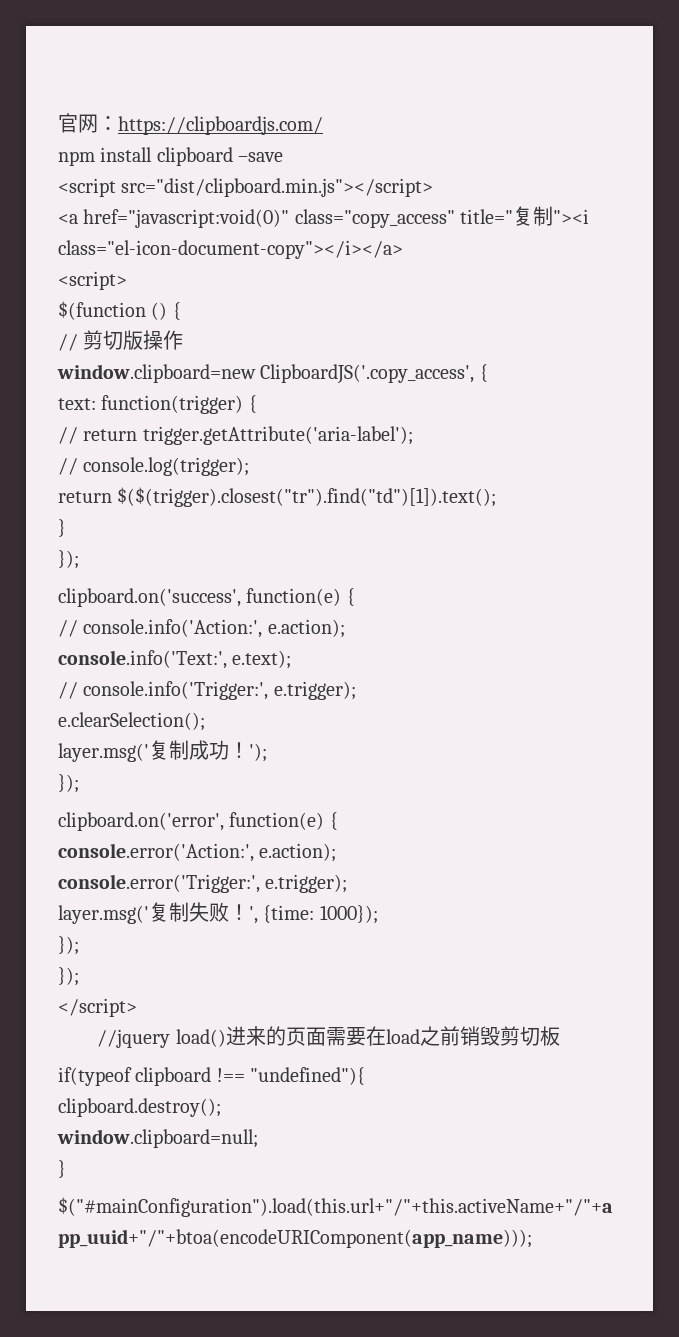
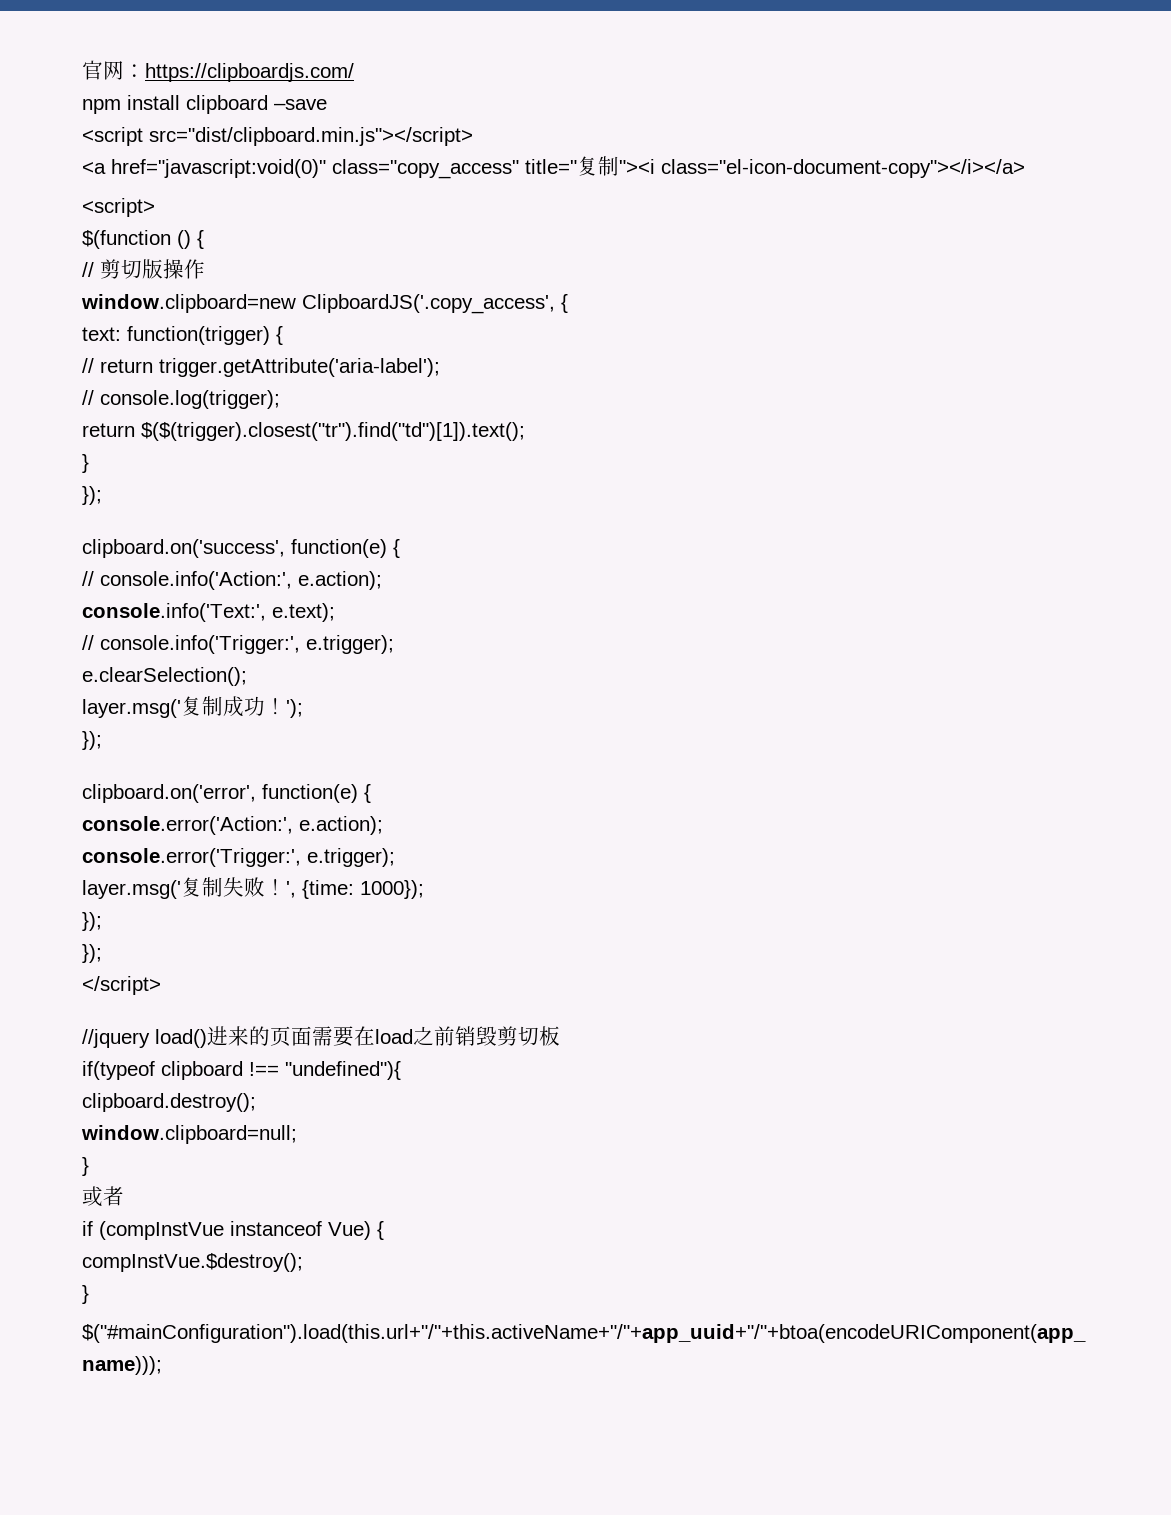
+ 或者
+ if (compInstVue instanceof Vue) {
+ compInstVue.$destroy();
+ }

